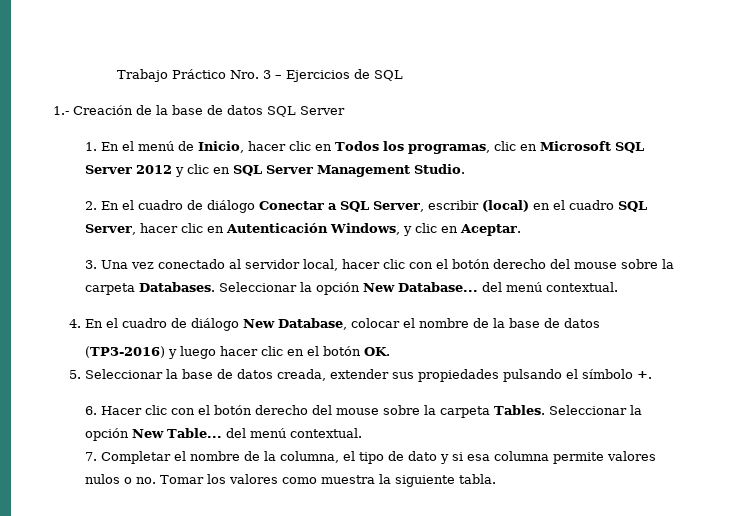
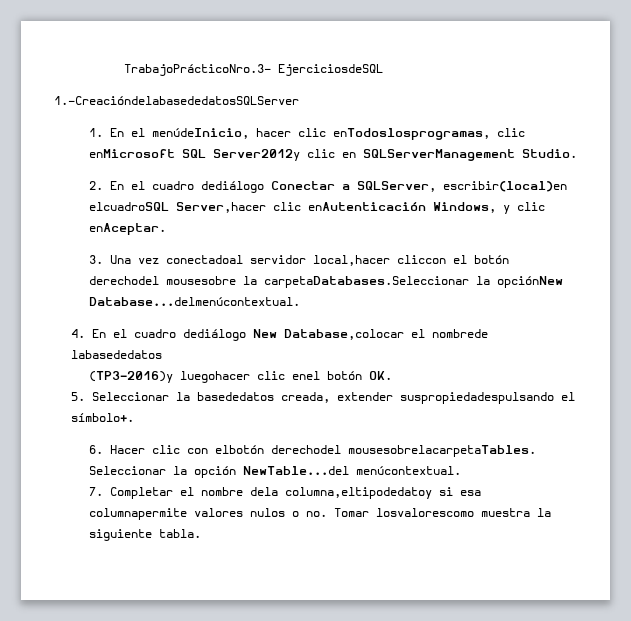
- Trabajo Práctico Nro. 3 – Ejercicios de SQL
- 1.- Creación de la base de datos SQL Server
- 1. En el menú de Inicio, hacer clic en Todos los programas, clic en Microsoft SQL Server 2012 y clic en SQL Server Management Studio.
+ TrabajoPrácticoNro.3– EjerciciosdeSQL
+ 1.-CreacióndelabasededatosSQLServer
+ 1. En el menúdeInicio, hacer clic enTodoslosprogramas, clic enMicrosoft SQL Server2012y clic en SQLServerManagement Studio.
- 2. En el cuadro de diálogo Conectar a SQL Server, escribir (local) en el cuadro SQL Server, hacer clic en Autenticación Windows, y clic en Aceptar.
+ 2. En el cuadro dediálogo Conectar a SQLServer, escribir(local)en elcuadroSQL Server,hacer clic enAutenticación Windows, y clic enAceptar.
- 3. Una vez conectado al servidor local, hacer clic con el botón derecho del mouse sobre la carpeta Databases. Seleccionar la opción New Database... del menú contextual.
- 4. En el cuadro de diálogo New Database, colocar el nombre de la base de datos
- (TP3-2016) y luego hacer clic en el botón OK.
+ 3. Una vez conectadoal servidor local,hacer cliccon el botón derechodel mousesobre la carpetaDatabases.Seleccionar la opciónNew Database...delmenúcontextual.
+ 4. En el cuadro dediálogo New Database,colocar el nombrede labasededatos
+ (TP3-2016)y luegohacer clic enel botón OK.
- 5. Seleccionar la base de datos creada, extender sus propiedades pulsando el símbolo +.
- 6. Hacer clic con el botón derecho del mouse sobre la carpeta Tables. Seleccionar la opción New Table... del menú contextual.
- 7. Completar el nombre de la columna, el tipo de dato y si esa columna permite valores nulos o no. Tomar los valores como muestra la siguiente tabla.
+ 5. Seleccionar la basededatos creada, extender suspropiedadespulsando el símbolo+.
+ 6. Hacer clic con elbotón derechodel mousesobrelacarpetaTables. Seleccionar la opción NewTable...del menúcontextual.
+ 7. Completar el nombre dela columna,eltipodedatoy si esa columnapermite valores nulos o no. Tomar losvalorescomo muestra la siguiente tabla.

